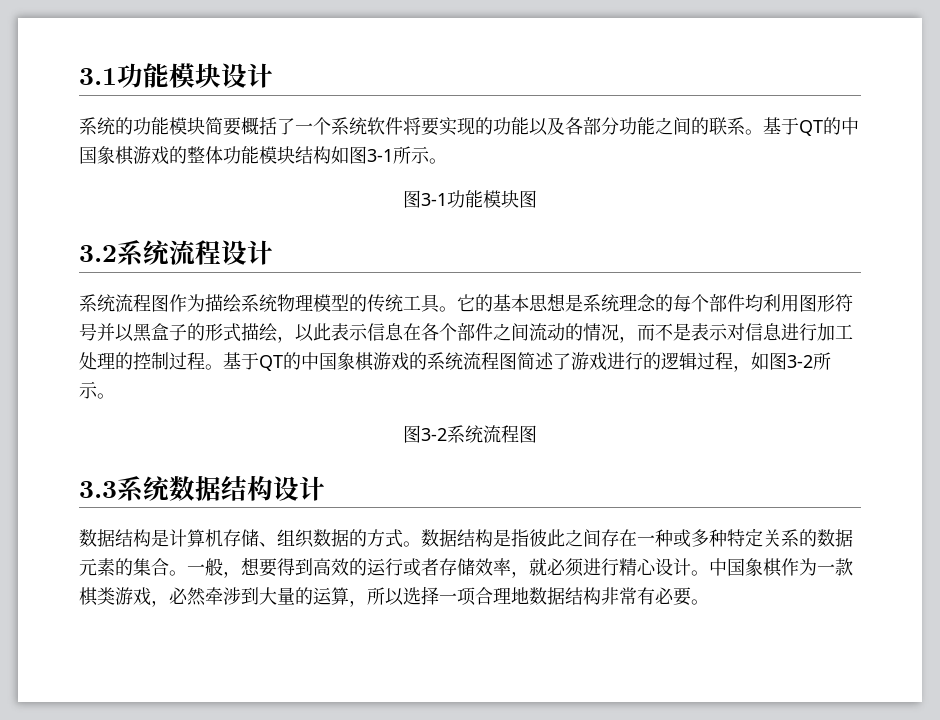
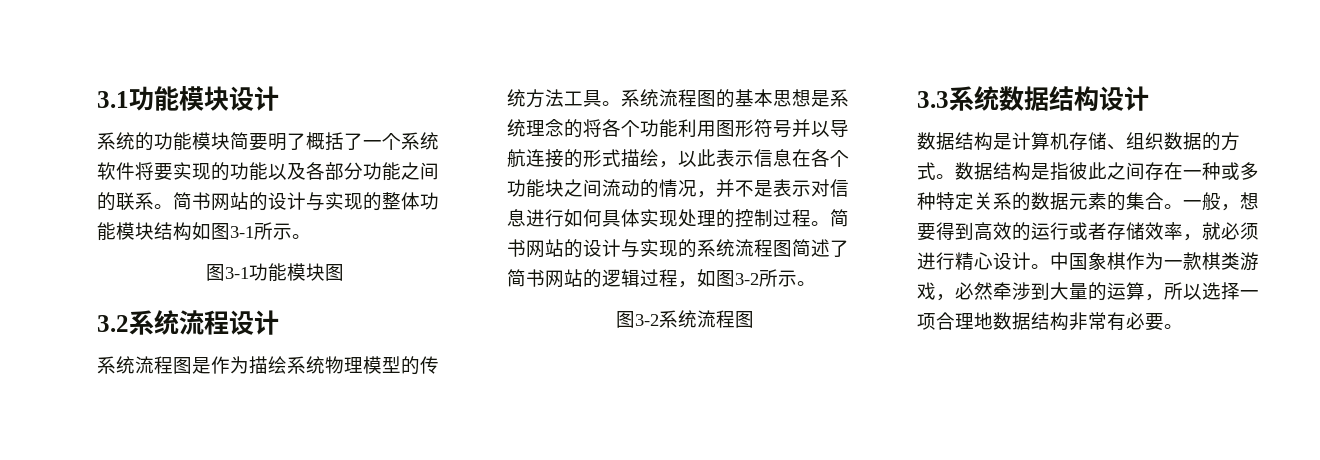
- 系统的功能模块简要概括了一个系统软件将要实现的功能以及各部分功能之间的联系。
+ 系统的功能模块简要明了概括了一个系统软件将要实现的功能以及各部分功能之间的联系。
- 基于QT的中国象棋游戏的整体功能模块结构如图3-1所示。
+ 简书网站的设计与实现的整体功能模块结构如图3-1所示。
- 系统流程图作为描绘系统物理模型的传统工具。它的基本思想是系统理念的每个部件均利用图形符号并以黑盒子的形式描绘，以此表示信息在各个部件之间流动的情况，而不是表示对信息进行加工处理的控制过程。
+ 系统流程图是作为描绘系统物理模型的传统方法工具。系统流程图的基本思想是系统理念的将各个功能利用图形符号并以导航连接的形式描绘，以此表示信息在各个功能块之间流动的情况，并不是表示对信息进行如何具体实现处理的控制过程。
- 基于QT的中国象棋游戏的系统流程图简述了游戏进行的逻辑过程，如图3-2所示。
+ 简书网站的设计与实现的系统流程图简述了简书网站的逻辑过程，如图3-2所示。

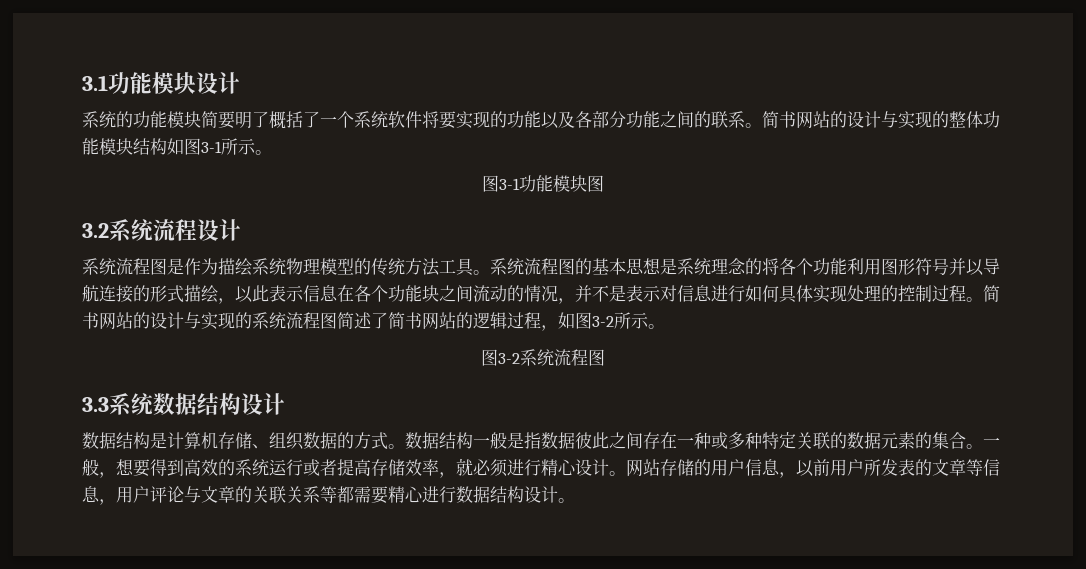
- 数据结构是指彼此之间存在一种或多种特定关系的数据元素的集合。
+ 数据结构一般是指数据彼此之间存在一种或多种特定关联的数据元素的集合。
- 一般，想要得到高效的运行或者存储效率，就必须进行精心设计。
+ 一般，想要得到高效的系统运行或者提高存储效率，就必须进行精心设计。
- 中国象棋作为一款棋类游戏，必然牵涉到大量的运算，所以选择一项合理地数据结构非常有必要。
+ 网站存储的用户信息，以前用户所发表的文章等信息，用户评论与文章的关联关系等都需要精心进行数据结构设计。

